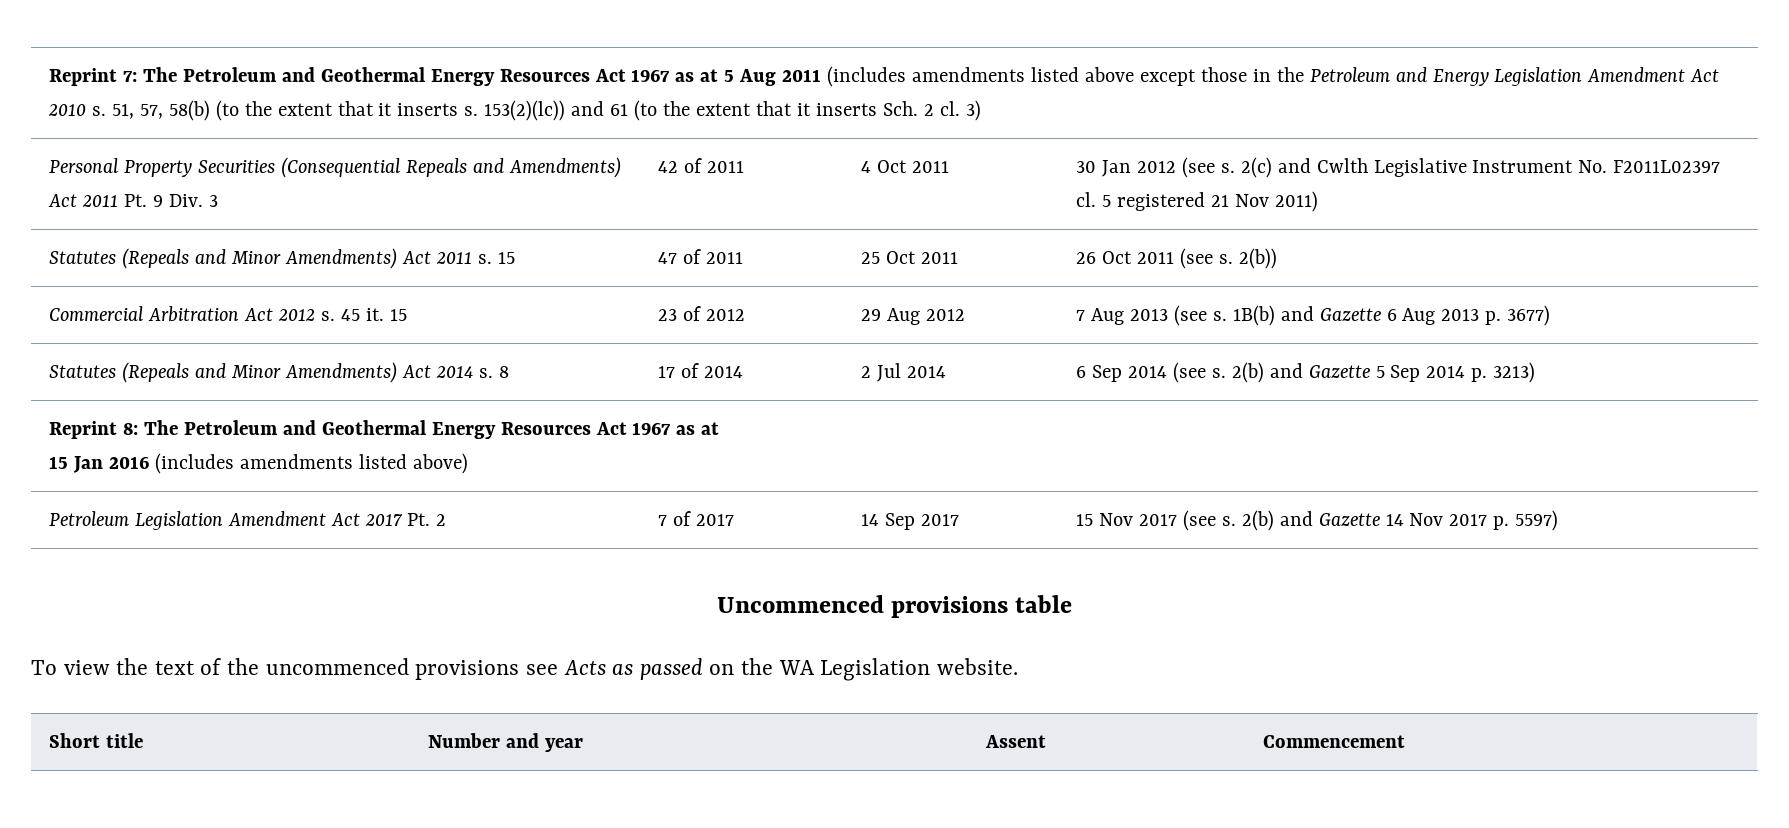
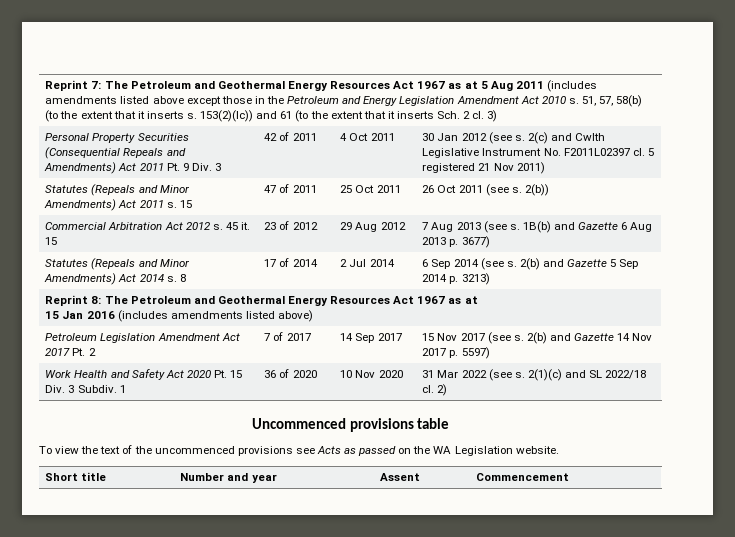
+ Work Health and Safety Act 2020 Pt. 15 Div. 3 Subdiv. 1 | 36 of 2020 | 10 Nov 2020 | 31 Mar 2022 (see s. 2(1)(c) and SL 2022/18 cl. 2)

